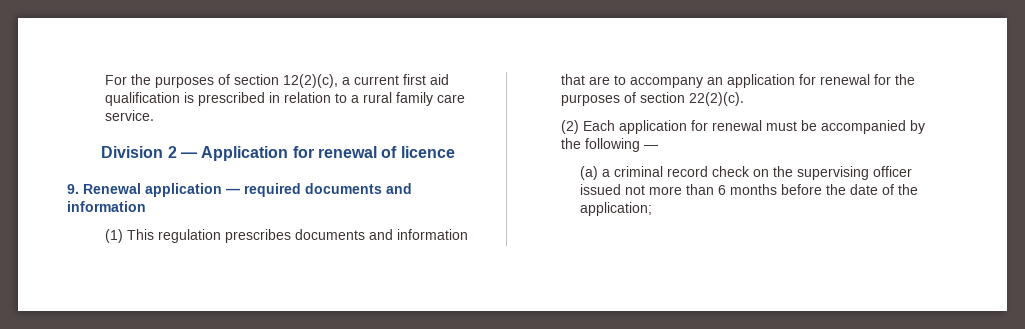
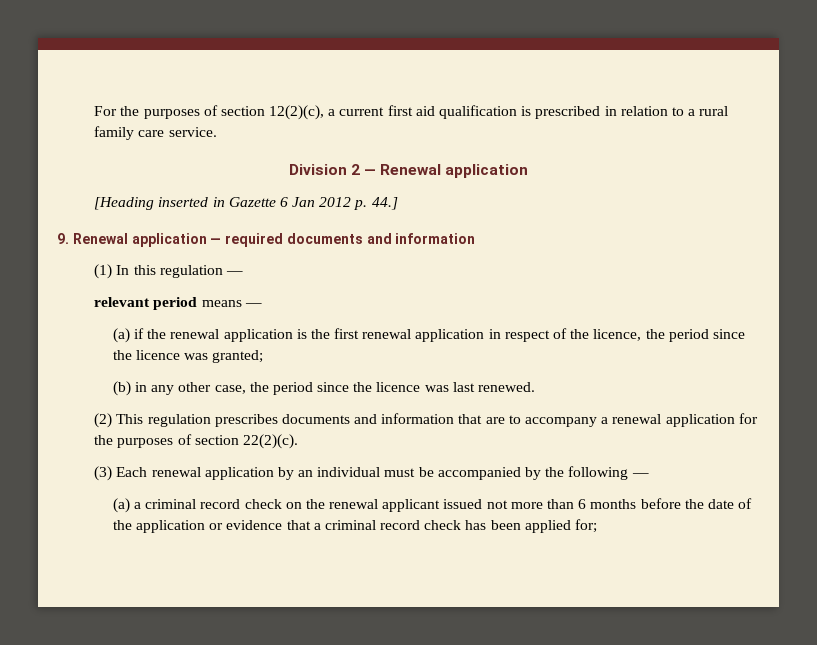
- Division 2 — Application for renewal of licence
+ Division 2 — Renewal application
+ [Heading inserted in Gazette 6 Jan 2012 p. 44.]
- (1) This regulation prescribes documents and information that are to accompany an application for renewal for the purposes of section 22(2)(c).
+ (1) In this regulation —
+ relevant period means —
+ (a) if the renewal application is the first renewal application in respect of the licence, the period since the licence was granted;
+ (b) in any other case, the period since the licence was last renewed.
+ (2) This regulation prescribes documents and information that are to accompany a renewal application for the purposes of section 22(2)(c).
- (2) Each application for renewal must be accompanied by the following —
+ (3) Each renewal application by an individual must be accompanied by the following —
- (a) a criminal record check on the supervising officer issued not more than 6 months before the date of the application;
+ (a) a criminal record check on the renewal applicant issued not more than 6 months before the date of the application or evidence that a criminal record check has been applied for;

